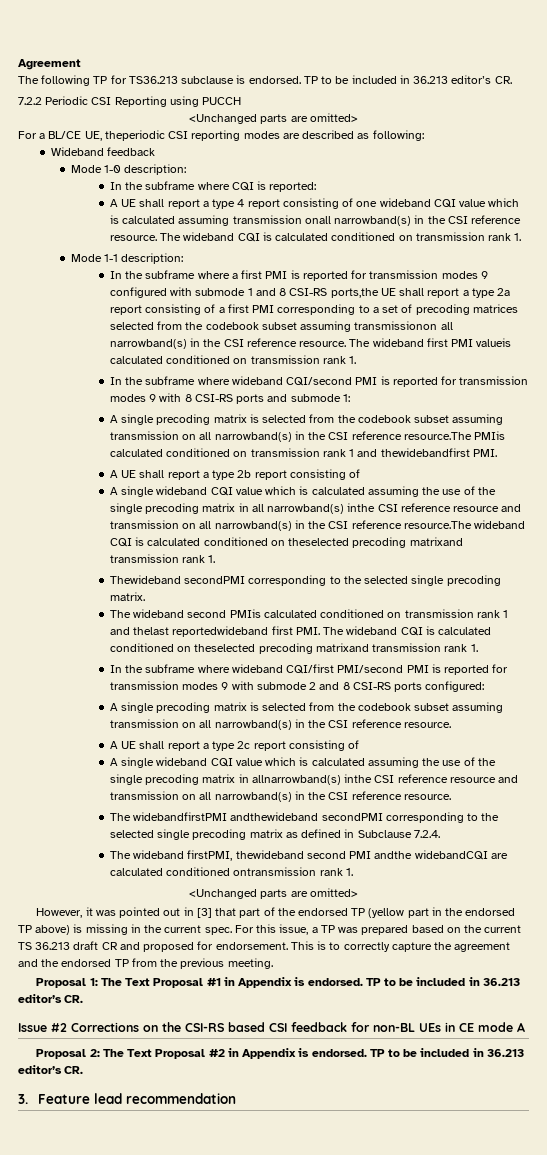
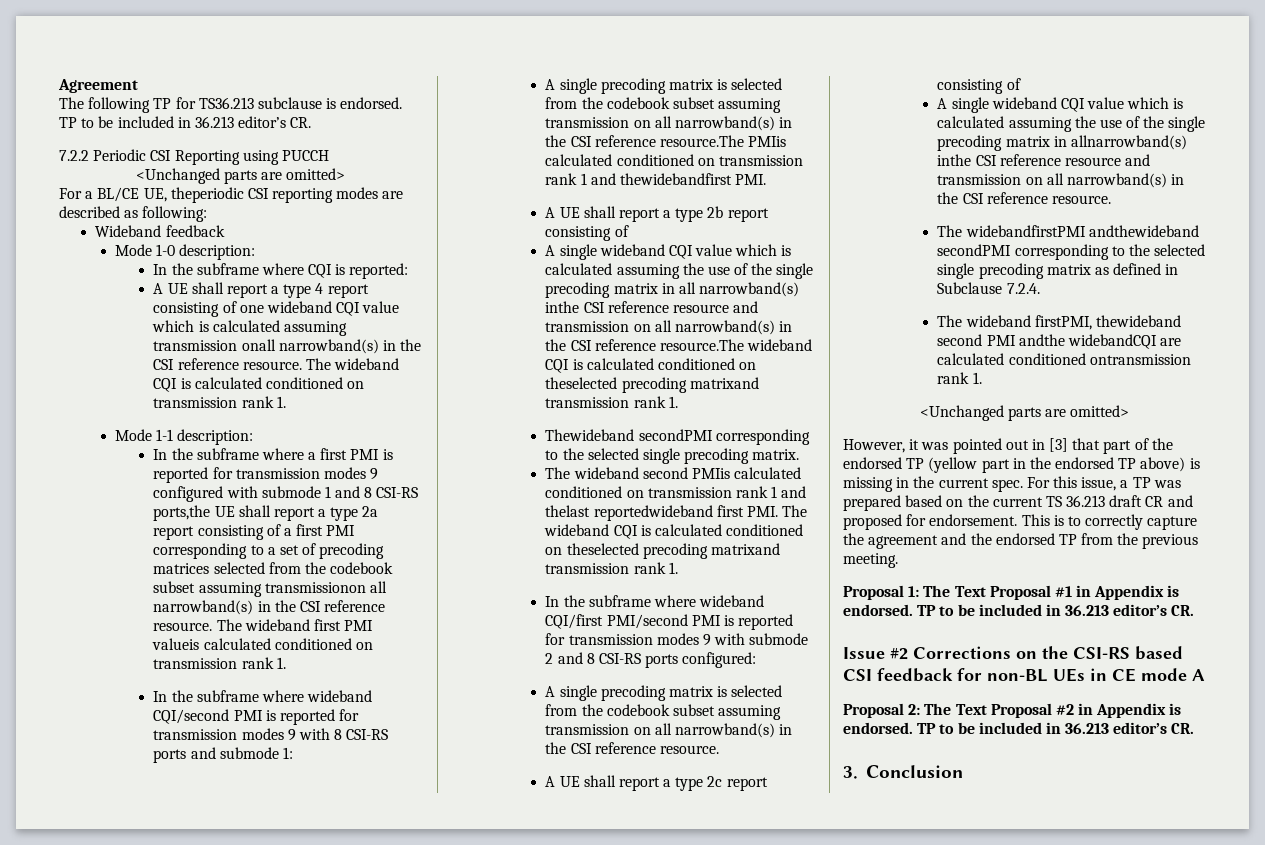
- 3. Feature lead recommendation
+ 3. Conclusion

